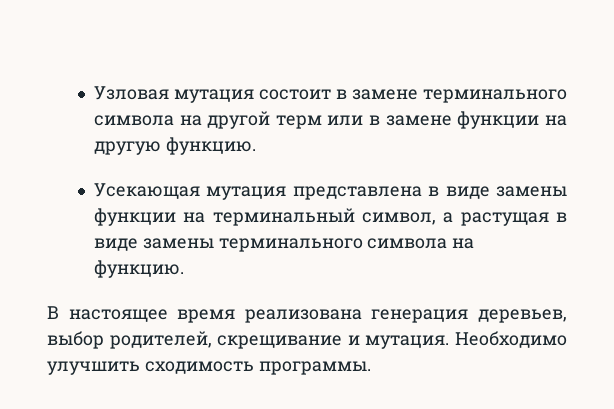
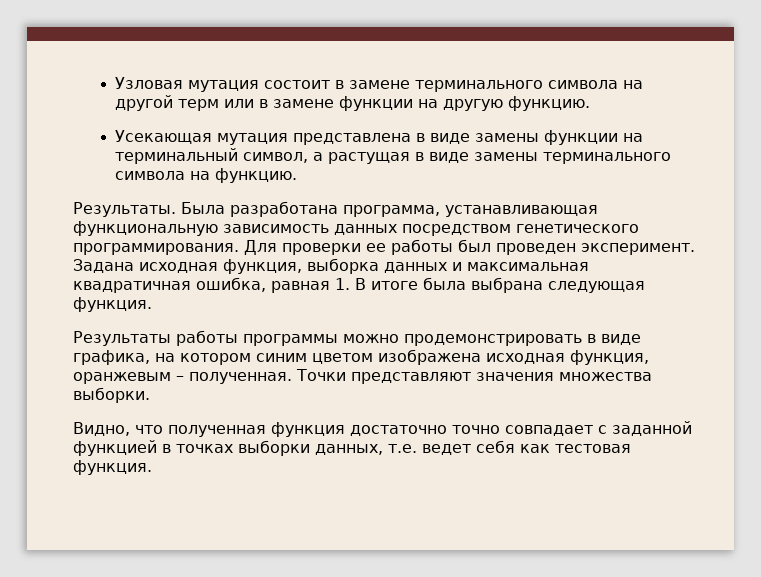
- В настоящее время реализована генерация деревьев, выбор родителей, скрещивание и мутация. Необходимо улучшить сходимость программы.
+ Результаты. Была разработана программа, устанавливающая функциональную зависимость данных посредством генетического программирования. Для проверки ее работы был проведен эксперимент. Задана исходная функция, выборка данных и максимальная квадратичная ошибка, равная 1. В итоге была выбрана следующая функция.
+ Результаты работы программы можно продемонстрировать в виде графика, на котором синим цветом изображена исходная функция, оранжевым – полученная. Точки представляют значения множества выборки.
+ Видно, что полученная функция достаточно точно совпадает с заданной функцией в точках выборки данных, т.е. ведет себя как тестовая функция.

